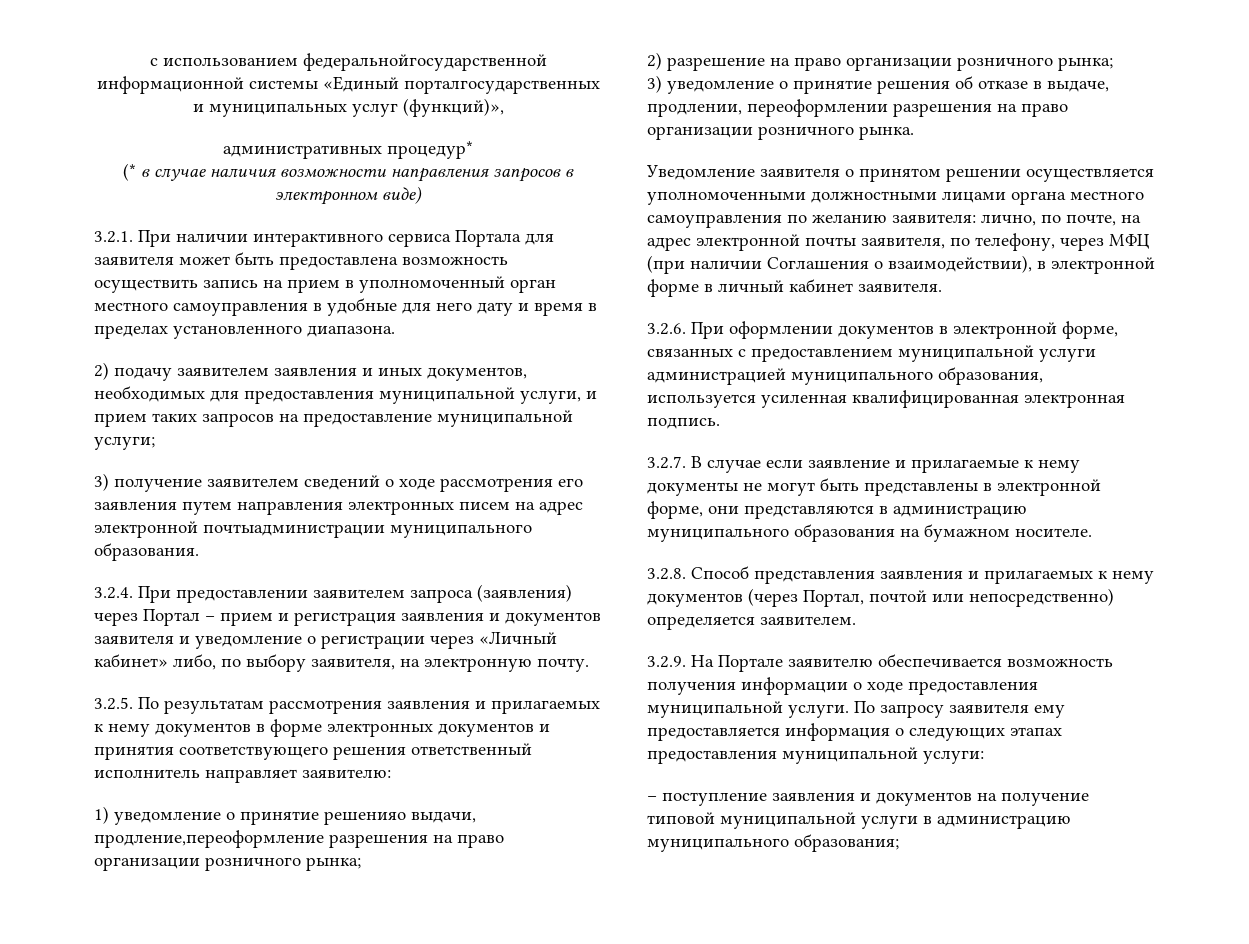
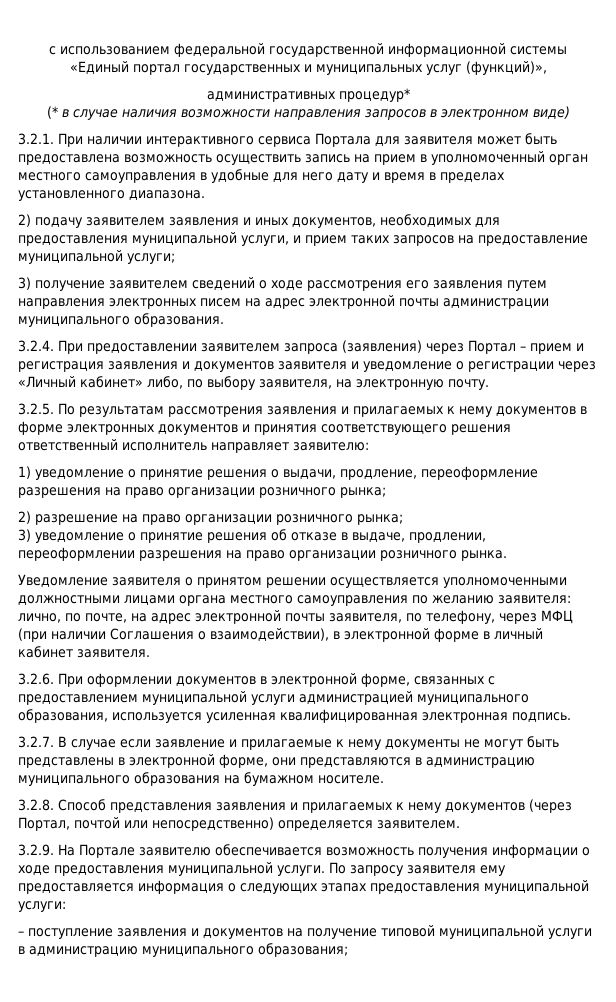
- с использованием федеральнойгосударственной информационной системы «Единый порталгосударственных и муниципальных услуг (функций)»,
+ с использованием федеральной государственной информационной системы «Единый портал государственных и муниципальных услуг (функций)»,
- 3) получение заявителем сведений о ходе рассмотрения его заявления путем направления электронных писем на адрес электронной почтыадминистрации муниципального образования.
+ 3) получение заявителем сведений о ходе рассмотрения его заявления путем направления электронных писем на адрес электронной почты администрации муниципального образования.
- 1) уведомление о принятие решенияо выдачи, продление,переоформление разрешения на право организации розничного рынка;
+ 1) уведомление о принятие решения о выдачи, продление, переоформление разрешения на право организации розничного рынка;

